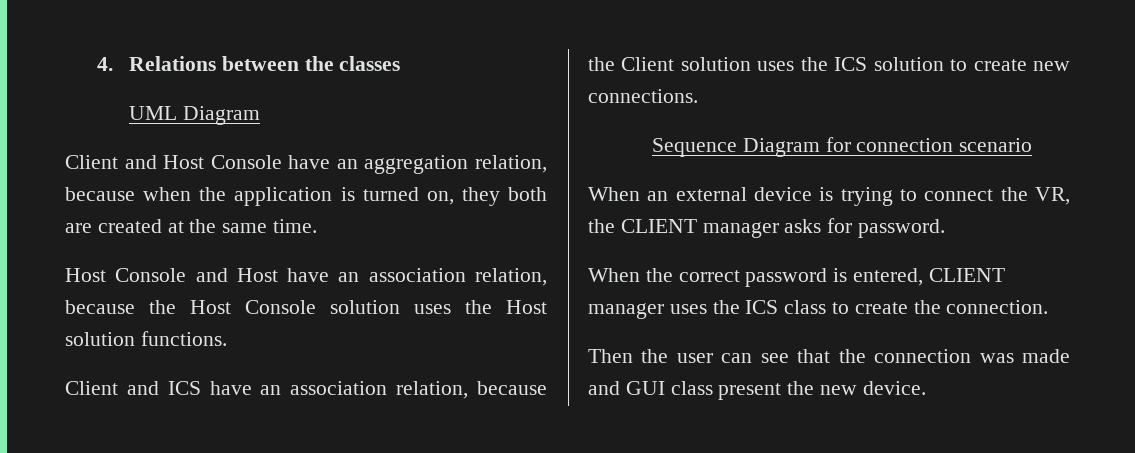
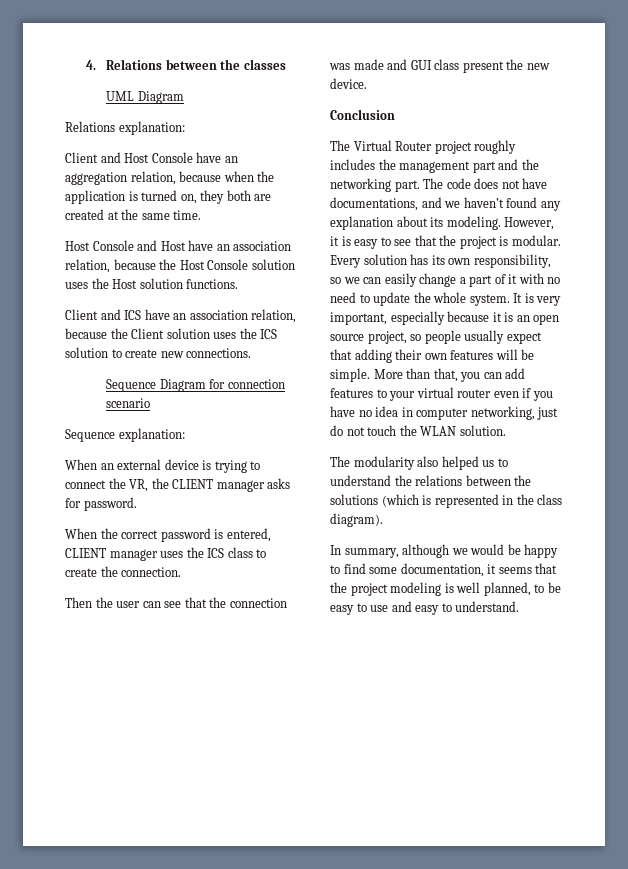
+ Relations explanation:
+ Sequence explanation:
+ Conclusion
+ The Virtual Router project roughly includes the management part and the networking part. The code does not have documentations, and we haven’t found any explanation about its modeling. However, it is easy to see that the project is modular. Every solution has its own responsibility, so we can easily change a part of it with no need to update the whole system. It is very important, especially because it is an open source project, so people usually expect that adding their own features will be simple. More than that, you can add features to your virtual router even if you have no idea in computer networking, just do not touch the WLAN solution.
+ The modularity also helped us to understand the relations between the solutions (which is represented in the class diagram).
+ In summary, although we would be happy to find some documentation, it seems that the project modeling is well planned, to be easy to use and easy to understand.

